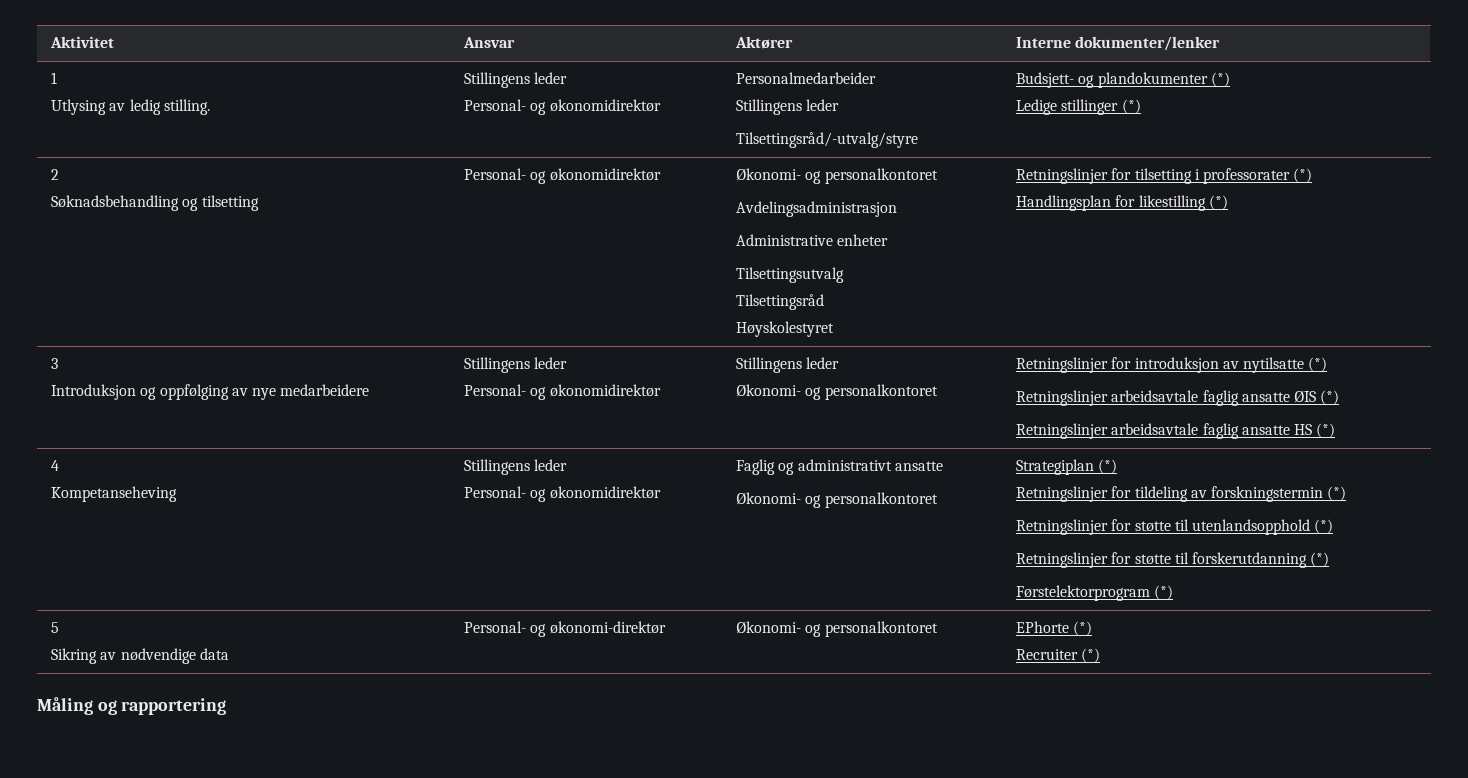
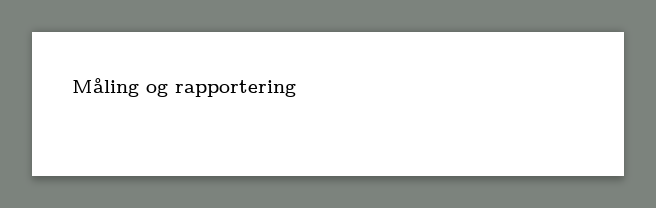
- Aktivitet | Ansvar | Aktører | Interne dokumenter/lenker
- 1
- Utlysing av ledig stilling. | Stillingens leder
- Personal- og økonomidirektør | Personalmedarbeider
- Stillingens leder
- Tilsettingsråd/-utvalg/styre | Budsjett- og plandokumenter (*)
- Ledige stillinger (*)
- 2
- Søknadsbehandling og tilsetting | Personal- og økonomidirektør | Økonomi- og personalkontoret
- Avdelingsadministrasjon
- Administrative enheter
- Tilsettingsutvalg
- Tilsettingsråd
- Høyskolestyret | Retningslinjer for tilsetting i professorater (*)
- Handlingsplan for likestilling (*)
- 3
- Introduksjon og oppfølging av nye medarbeidere | Stillingens leder
- Personal- og økonomidirektør | Stillingens leder
- Økonomi- og personalkontoret | Retningslinjer for introduksjon av nytilsatte (*)
- Retningslinjer arbeidsavtale faglig ansatte ØIS (*)
- Retningslinjer arbeidsavtale faglig ansatte HS (*)
- 4
- Kompetanseheving | Stillingens leder
- Personal- og økonomidirektør | Faglig og administrativt ansatte
- Økonomi- og personalkontoret | Strategiplan (*)
- Retningslinjer for tildeling av forskningstermin (*)
- Retningslinjer for støtte til utenlandsopphold (*)
- Retningslinjer for støtte til forskerutdanning (*)
- Førstelektorprogram (*)
- 5
- Sikring av nødvendige data | Personal- og økonomi-direktør | Økonomi- og personalkontoret | EPhorte (*)
- Recruiter (*)

